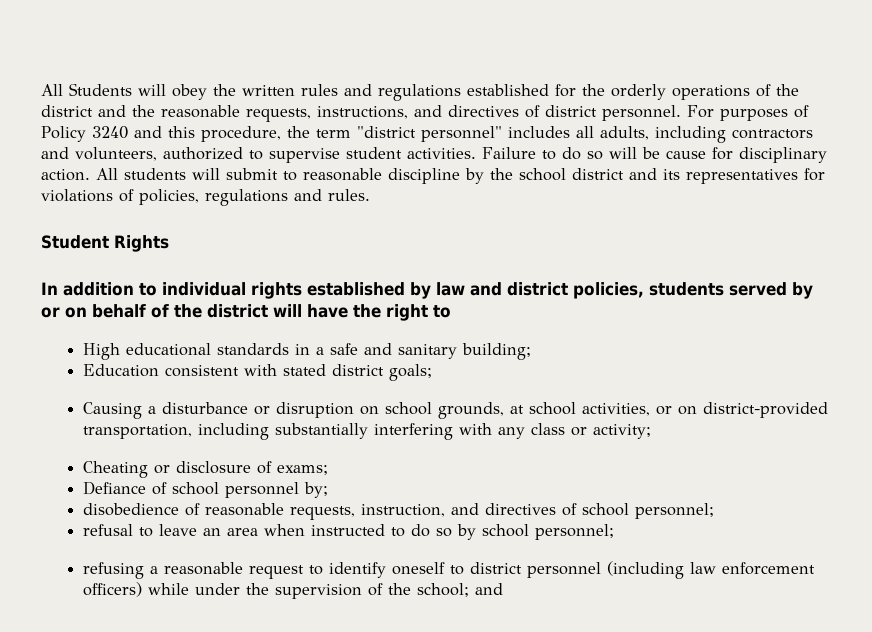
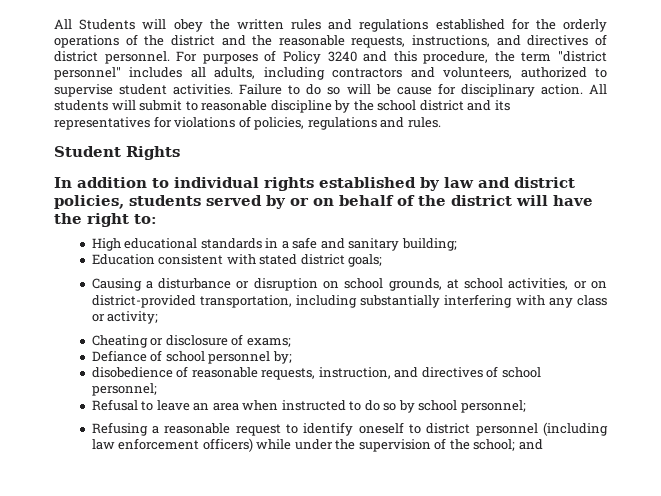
- In addition to individual rights established by law and district policies, students served by or on behalf of the district will have the right to
+ In addition to individual rights established by law and district policies, students served by or on behalf of the district will have the right to:
- refusal to leave an area when instructed to do so by school personnel;
+ Refusal to leave an area when instructed to do so by school personnel;
- refusing a reasonable request to identify oneself to district personnel (including law enforcement officers) while under the supervision of the school; and
+ Refusing a reasonable request to identify oneself to district personnel (including law enforcement officers) while under the supervision of the school; and

